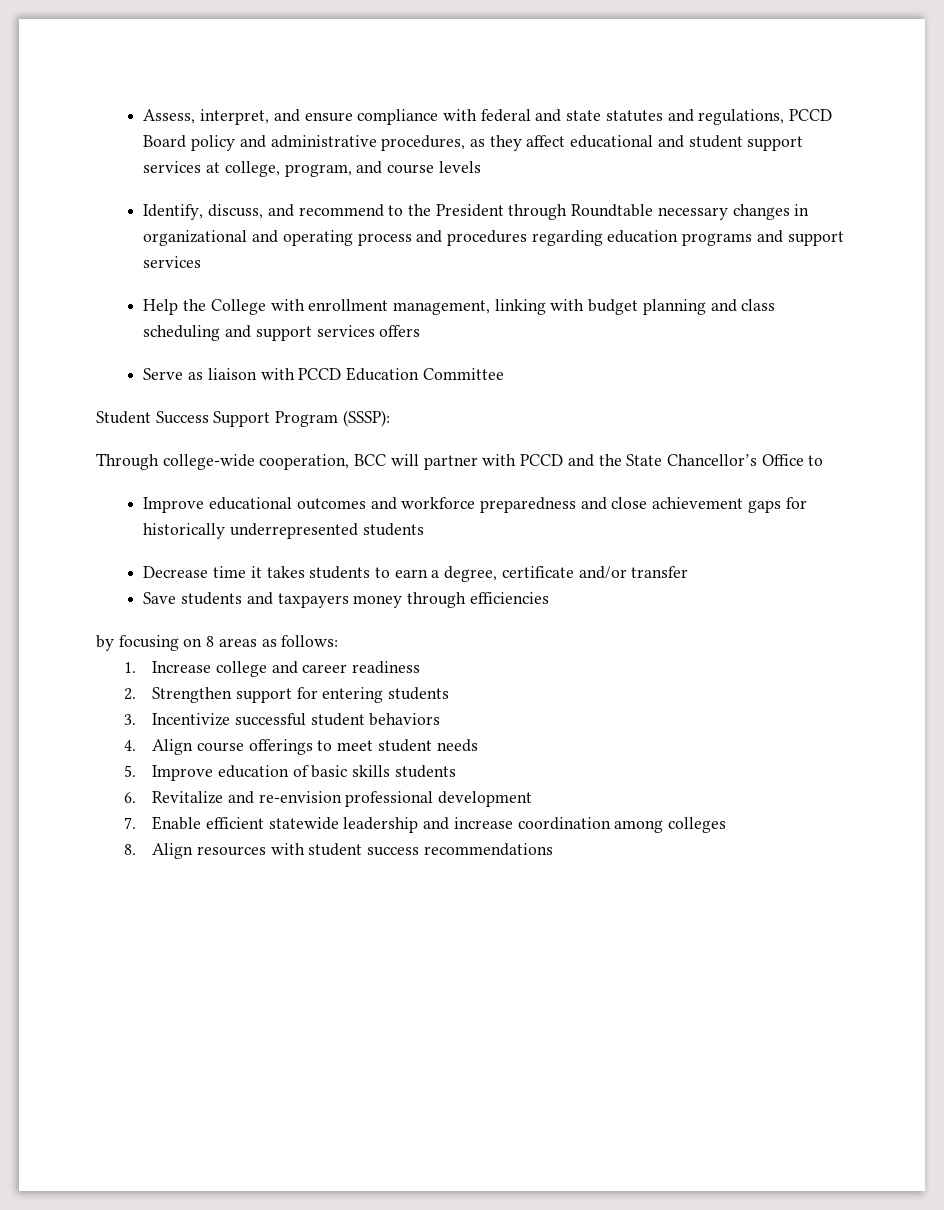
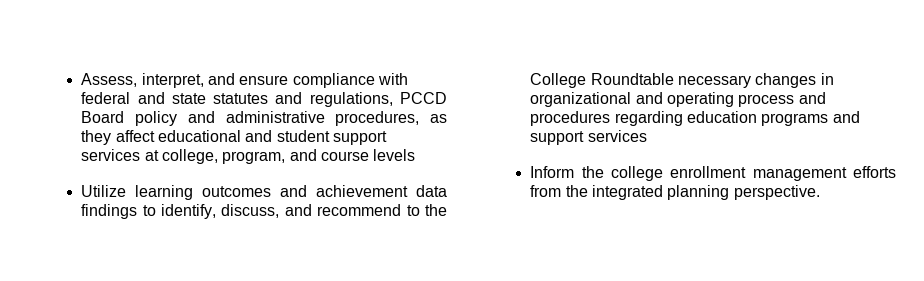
- Identify, discuss, and recommend to the President through Roundtable necessary changes in organizational and operating process and procedures regarding education programs and support services
+ Utilize learning outcomes and achievement data findings to identify, discuss, and recommend to the College Roundtable necessary changes in organizational and operating process and procedures regarding education programs and support services
- Help the College with enrollment management, linking with budget planning and class scheduling and support services offers
- Serve as liaison with PCCD Education Committee
- Student Success Support Program (SSSP):
- Through college-wide cooperation, BCC will partner with PCCD and the State Chancellor’s Office to
- Improve educational outcomes and workforce preparedness and close achievement gaps for historically underrepresented students
- Decrease time it takes students to earn a degree, certificate and/or transfer
- Save students and taxpayers money through efficiencies
- by focusing on 8 areas as follows:
- 1. Increase college and career readiness
- 2. Strengthen support for entering students
- 3. Incentivize successful student behaviors
- 4. Align course offerings to meet student needs
- 5. Improve education of basic skills students
- 6. Revitalize and re-envision professional development
- 7. Enable efficient statewide leadership and increase coordination among colleges
- 8. Align resources with student success recommendations
+ Inform the college enrollment management efforts from the integrated planning perspective.

